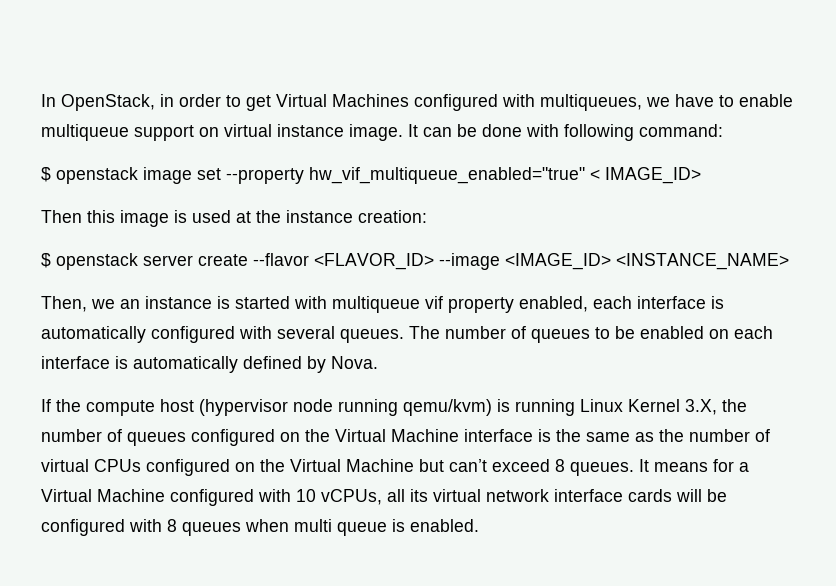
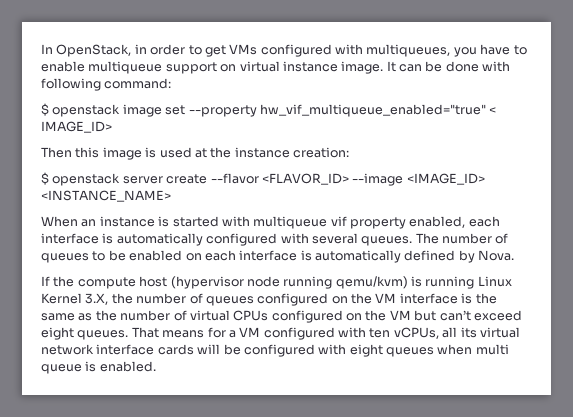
- In OpenStack, in order to get Virtual Machines configured with multiqueues, we have to enable multiqueue support on virtual instance image.
+ In OpenStack, in order to get VMs configured with multiqueues, you have to enable multiqueue support on virtual instance image.
- Then, we an instance is started with multiqueue vif property enabled, each interface is automatically configured with several queues.
+ When an instance is started with multiqueue vif property enabled, each interface is automatically configured with several queues.
- If the compute host (hypervisor node running qemu/kvm) is running Linux Kernel 3.X, the number of queues configured on the Virtual Machine interface is the same as the number of virtual CPUs configured on the Virtual Machine but can’t exceed 8 queues. It means for a Virtual Machine configured with 10 vCPUs, all its virtual network interface cards will be configured with 8 queues when multi queue is enabled.
+ If the compute host (hypervisor node running qemu/kvm) is running Linux Kernel 3.X, the number of queues configured on the VM interface is the same as the number of virtual CPUs configured on the VM but can’t exceed eight queues. That means for a VM configured with ten vCPUs, all its virtual network interface cards will be configured with eight queues when multi queue is enabled.

